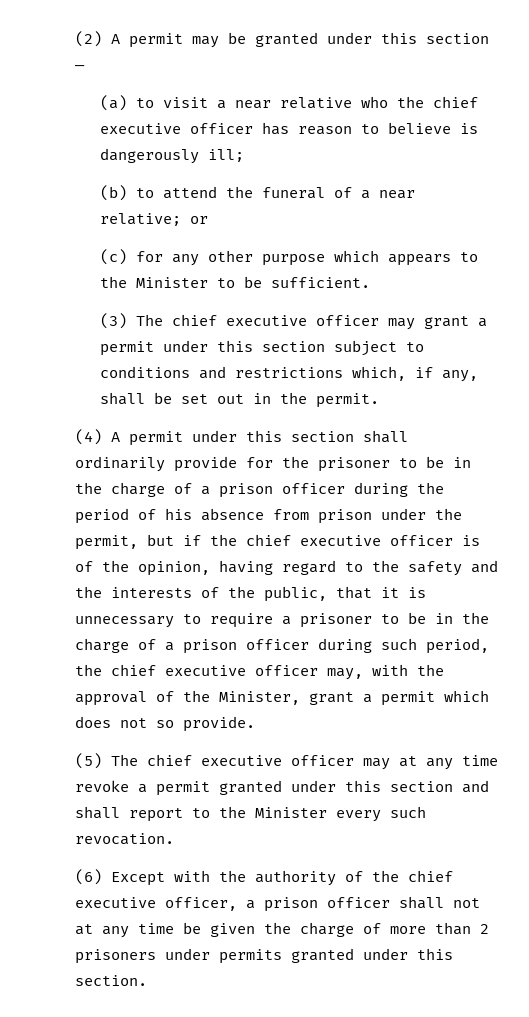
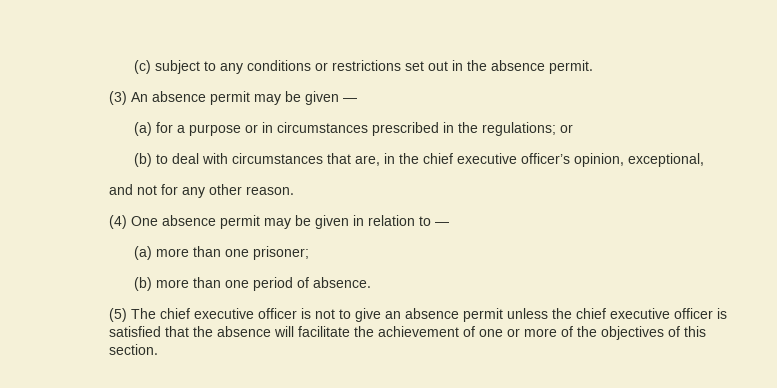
- (2) A permit may be granted under this section —
- (a) to visit a near relative who the chief executive officer has reason to believe is dangerously ill;
- (b) to attend the funeral of a near relative; or
- (c) for any other purpose which appears to the Minister to be sufficient.
- (3) The chief executive officer may grant a permit under this section subject to conditions and restrictions which, if any, shall be set out in the permit.
+ (c) subject to any conditions or restrictions set out in the absence permit.
- (4) A permit under this section shall ordinarily provide for the prisoner to be in the charge of a prison officer during the period of his absence from prison under the permit, but if the chief executive officer is of the opinion, having regard to the safety and the interests of the public, that it is unnecessary to require a prisoner to be in the charge of a prison officer during such period, the chief executive officer may, with the approval of the Minister, grant a permit which does not so provide.
+ (3) An absence permit may be given —
+ (a) for a purpose or in circumstances prescribed in the regulations; or
+ (b) to deal with circumstances that are, in the chief executive officer’s opinion, exceptional,
+ and not for any other reason.
+ (4) One absence permit may be given in relation to —
+ (a) more than one prisoner;
+ (b) more than one period of absence.
- (5) The chief executive officer may at any time revoke a permit granted under this section and shall report to the Minister every such revocation.
- (6) Except with the authority of the chief executive officer, a prison officer shall not at any time be given the charge of more than 2 prisoners under permits granted under this section.
+ (5) The chief executive officer is not to give an absence permit unless the chief executive officer is satisfied that the absence will facilitate the achievement of one or more of the objectives of this section.

